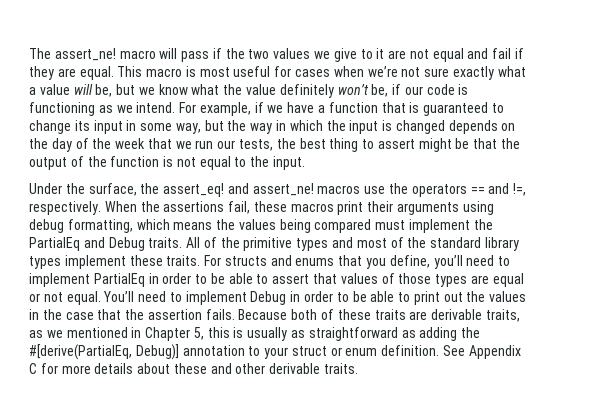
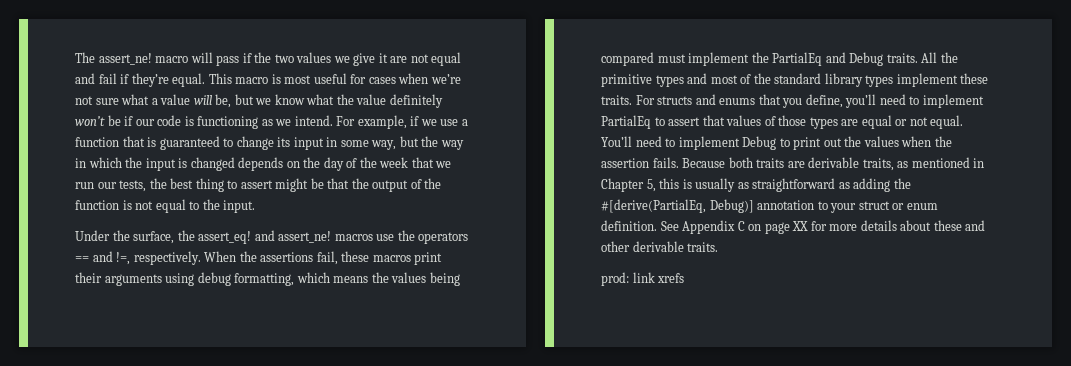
- The assert_ne! macro will pass if the two values we give to it are not equal and fail if they are equal.
+ The assert_ne! macro will pass if the two values we give it are not equal and fail if they’re equal.
- This macro is most useful for cases when we’re not sure exactly what a value will be, but we know what the value definitely won’t be, if our code is functioning as we intend.
+ This macro is most useful for cases when we’re not sure what a value will be, but we know what the value definitely won’t be if our code is functioning as we intend.
- For example, if we have a function that is guaranteed to change its input in some way, but the way in which the input is changed depends on the day of the week that we run our tests, the best thing to assert might be that the output of the function is not equal to the input.
+ For example, if we use a function that is guaranteed to change its input in some way, but the way in which the input is changed depends on the day of the week that we run our tests, the best thing to assert might be that the output of the function is not equal to the input.
- All of the primitive types and most of the standard library types implement these traits.
+ All the primitive types and most of the standard library types implement these traits.
- For structs and enums that you define, you’ll need to implement PartialEq in order to be able to assert that values of those types are equal or not equal.
+ For structs and enums that you define, you’ll need to implement PartialEq to assert that values of those types are equal or not equal.
- You’ll need to implement Debug in order to be able to print out the values in the case that the assertion fails.
+ You’ll need to implement Debug to print out the values when the assertion fails.
- Because both of these traits are derivable traits, as we mentioned in Chapter 5, this is usually as straightforward as adding the #[derive(PartialEq, Debug)] annotation to your struct or enum definition.
+ Because both traits are derivable traits, as mentioned in Chapter 5, this is usually as straightforward as adding the #[derive(PartialEq, Debug)] annotation to your struct or enum definition.
- See Appendix C for more details about these and other derivable traits.
+ See Appendix C on page XX for more details about these and other derivable traits.
+ prod: link xrefs

